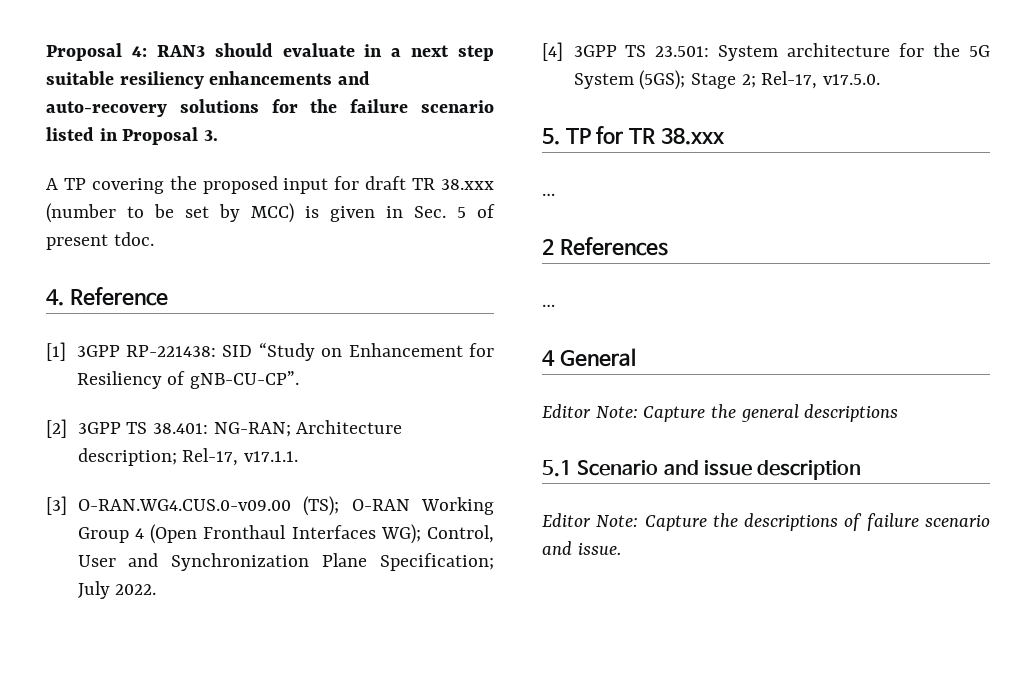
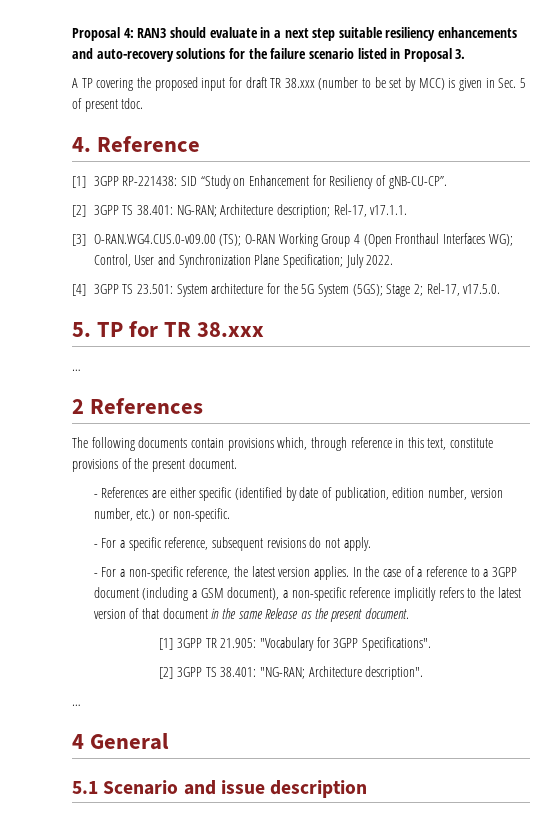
  2 References
+ The following documents contain provisions which, through reference in this text, constitute provisions of the present document.
+ - References are either specific (identified by date of publication, edition number, version number, etc.) or non-specific.
+ - For a specific reference, subsequent revisions do not apply.
+ - For a non-specific reference, the latest version applies. In the case of a reference to a 3GPP document (including a GSM document), a non-specific reference implicitly refers to the latest version of that document in the same Release as the present document.
+ [1] 3GPP TR 21.905: "Vocabulary for 3GPP Specifications".
+ [2] 3GPP TS 38.401: "NG-RAN; Architecture description".
  …
  4 General
- Editor Note: Capture the general descriptions
- Editor Note: Capture the descriptions of failure scenario and issue.

